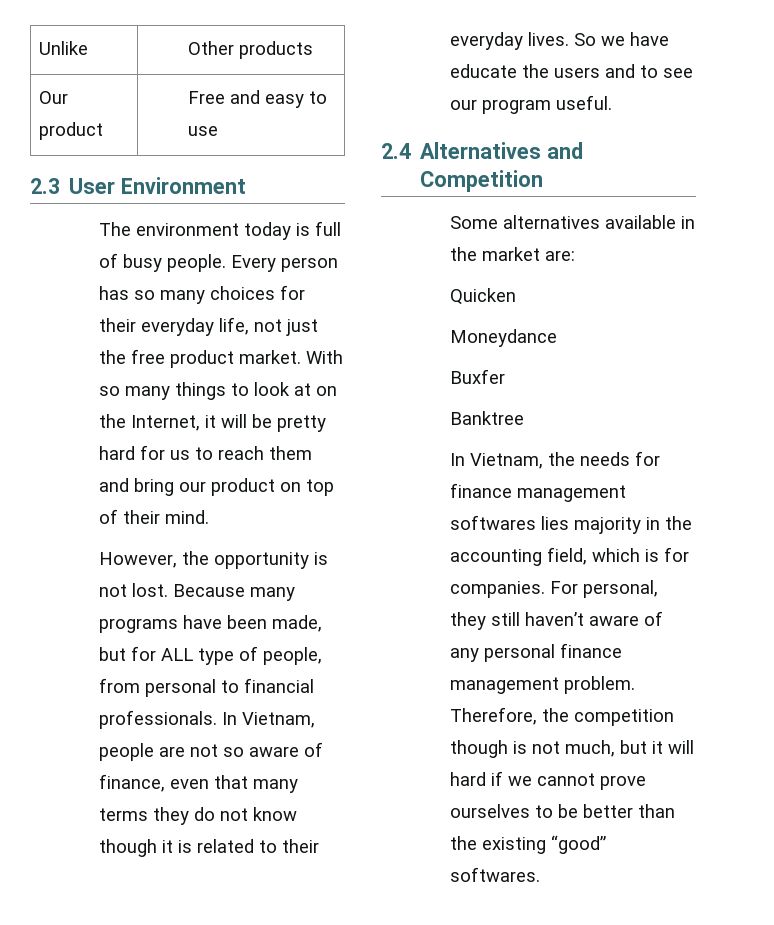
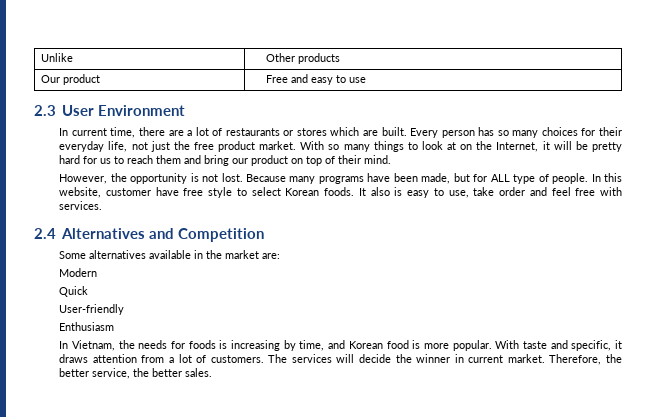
- The environment today is full of busy people.
+ In current time, there are a lot of restaurants or stores which are built.
- Because many programs have been made, but for ALL type of people, from personal to financial professionals. In Vietnam, people are not so aware of finance, even that many terms they do not know though it is related to their everyday lives. So we have educate the users and to see our program useful.
+ Because many programs have been made, but for ALL type of people. In this website, customer have free style to select Korean foods. It also is easy to use, take order and feel free with services.
- Quicken
- Moneydance
- Buxfer
- Banktree
+ Modern
+ Quick
+ User-friendly
+ Enthusiasm
- In Vietnam, the needs for finance management softwares lies majority in the accounting field, which is for companies. For personal, they still haven’t aware of any personal finance management problem. Therefore, the competition though is not much, but it will hard if we cannot prove ourselves to be better than the existing “good” softwares.
+ In Vietnam, the needs for foods is increasing by time, and Korean food is more popular. With taste and specific, it draws attention from a lot of customers. The services will decide the winner in current market. Therefore, the better service, the better sales.

